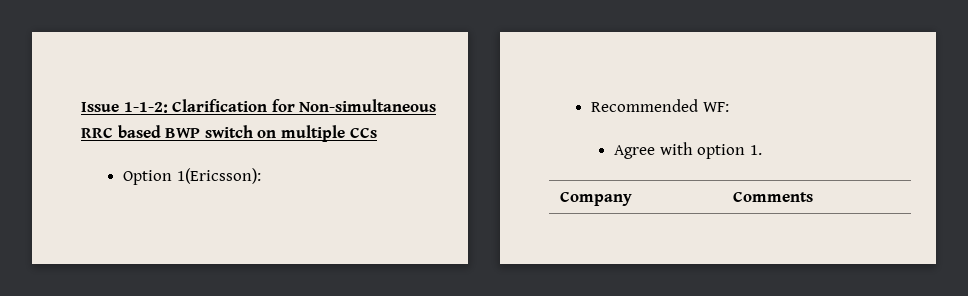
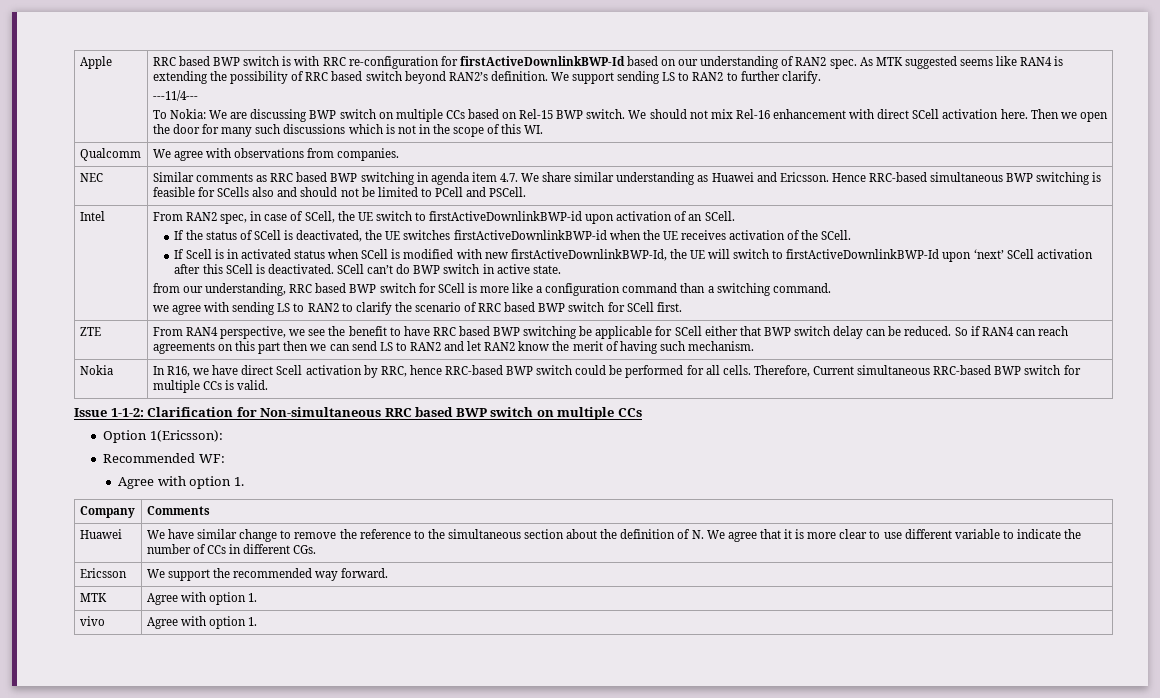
+ Apple | RRC based BWP switch is with RRC re-configuration for firstActiveDownlinkBWP-Id based on our understanding of RAN2 spec. As MTK suggested seems like RAN4 is extending the possibility of RRC based switch beyond RAN2’s definition. We support sending LS to RAN2 to further clarify.
+ ---11/4---
+ To Nokia: We are discussing BWP switch on multiple CCs based on Rel-15 BWP switch. We should not mix Rel-16 enhancement with direct SCell activation here. Then we open the door for many such discussions which is not in the scope of this WI.
+ Qualcomm | We agree with observations from companies.
+ NEC | Similar comments as RRC based BWP switching in agenda item 4.7. We share similar understanding as Huawei and Ericsson. Hence RRC-based simultaneous BWP switching is feasible for SCells also and should not be limited to PCell and PSCell.
+ Intel | From RAN2 spec, in case of SCell, the UE switch to firstActiveDownlinkBWP-id upon activation of an SCell.
+ If the status of SCell is deactivated, the UE switches firstActiveDownlinkBWP-id when the UE receives activation of the SCell.
+ If Scell is in activated status when SCell is modified with new firstActiveDownlinkBWP-Id, the UE will switch to firstActiveDownlinkBWP-Id upon ‘next’ SCell activation after this SCell is deactivated. SCell can’t do BWP switch in active state.
+ from our understanding, RRC based BWP switch for SCell is more like a configuration command than a switching command.
+ we agree with sending LS to RAN2 to clarify the scenario of RRC based BWP switch for SCell first.
+ ZTE | From RAN4 perspective, we see the benefit to have RRC based BWP switching be applicable for SCell either that BWP switch delay can be reduced. So if RAN4 can reach agreements on this part then we can send LS to RAN2 and let RAN2 know the merit of having such mechanism.
+ Nokia | In R16, we have direct Scell activation by RRC, hence RRC-based BWP switch could be performed for all cells. Therefore, Current simultaneous RRC-based BWP switch for multiple CCs is valid.
+ Huawei | We have similar change to remove the reference to the simultaneous section about the definition of N. We agree that it is more clear to use different variable to indicate the number of CCs in different CGs.
+ Ericsson | We support the recommended way forward.
+ MTK | Agree with option 1.
+ vivo | Agree with option 1.

